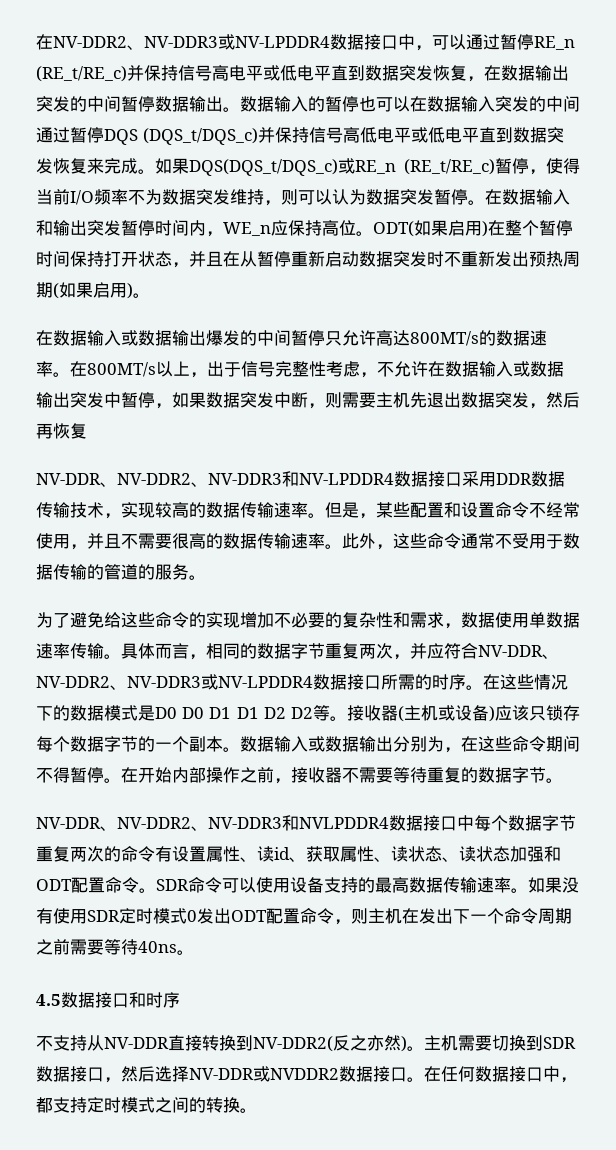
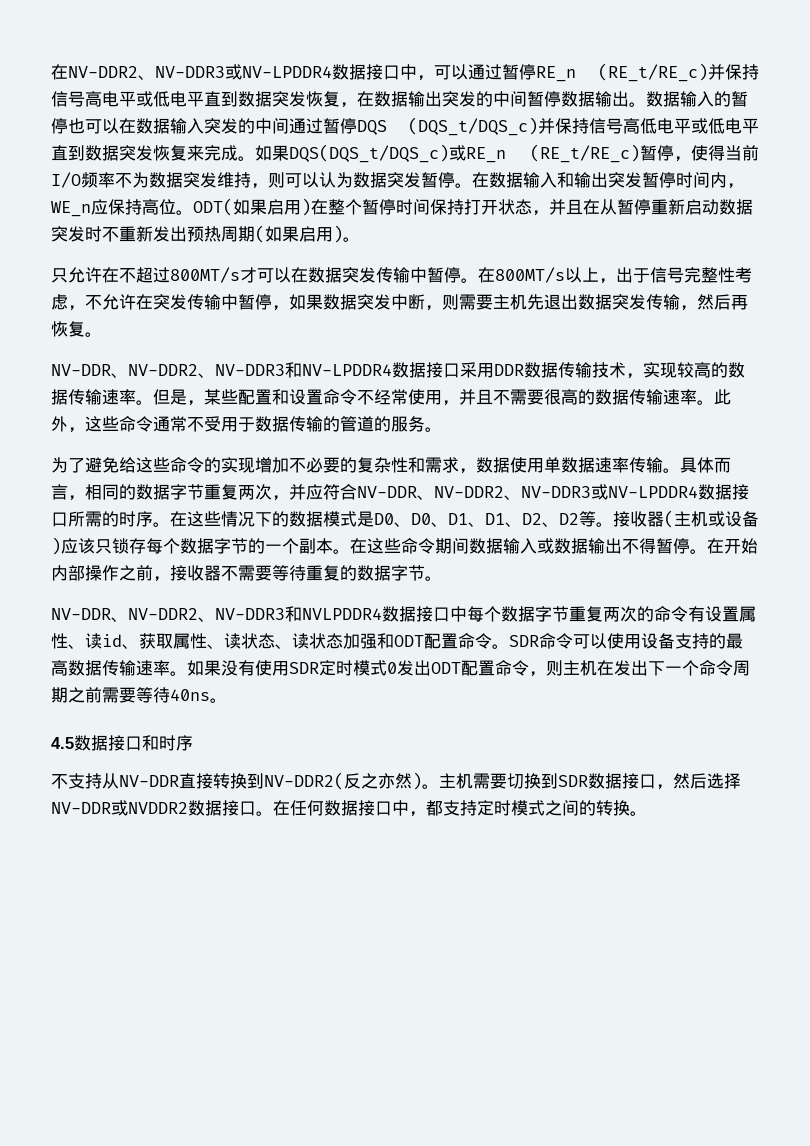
- 在数据输入或数据输出爆发的中间暂停只允许高达800MT/s的数据速率。
+ 只允许在不超过800MT/s才可以在数据突发传输中暂停。
- 在800MT/s以上，出于信号完整性考虑，不允许在数据输入或数据输出突发中暂停，如果数据突发中断，则需要主机先退出数据突发，然后再恢复
+ 在800MT/s以上，出于信号完整性考虑，不允许在突发传输中暂停，如果数据突发中断，则需要主机先退出数据突发传输，然后再恢复。
- 在这些情况下的数据模式是D0 D0 D1 D1 D2 D2等。
+ 在这些情况下的数据模式是D0、D0、D1、D1、D2、D2等。
- 数据输入或数据输出分别为，在这些命令期间不得暂停。
+ 在这些命令期间数据输入或数据输出不得暂停。

